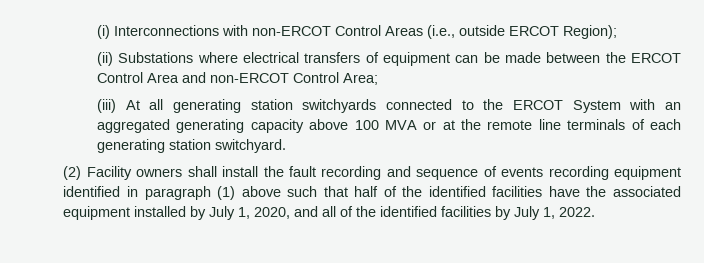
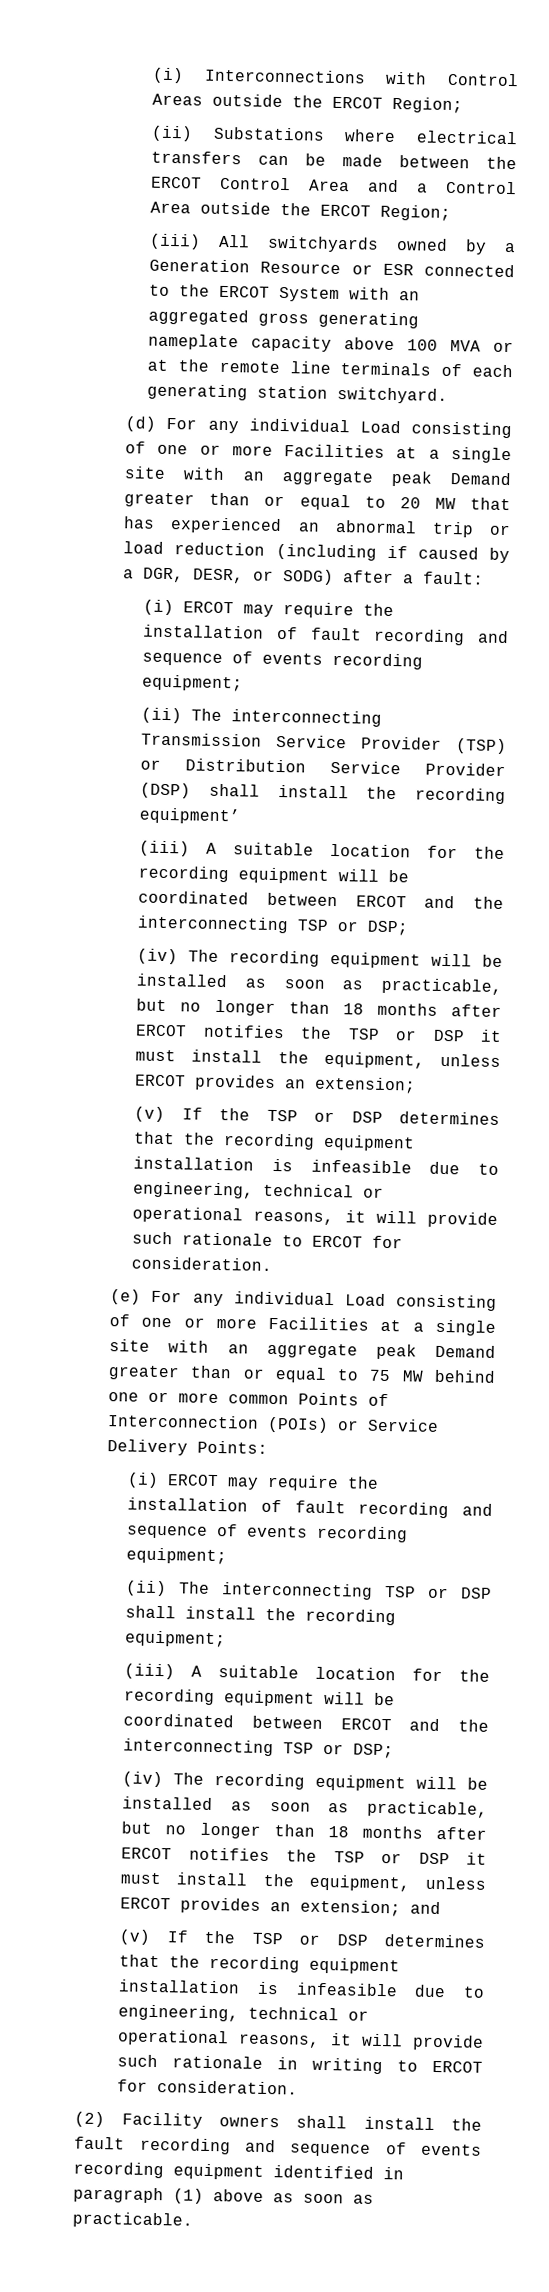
- (i) Interconnections with non-ERCOT Control Areas (i.e., outside ERCOT Region);
+ (i) Interconnections with Control Areas outside the ERCOT Region;
- (ii) Substations where electrical transfers of equipment can be made between the ERCOT Control Area and non-ERCOT Control Area;
- (iii) At all generating station switchyards connected to the ERCOT System with an aggregated generating capacity above 100 MVA or at the remote line terminals of each generating station switchyard.
+ (ii) Substations where electrical transfers can be made between the ERCOT Control Area and a Control Area outside the ERCOT Region;
+ (iii) All switchyards owned by a Generation Resource or ESR connected to the ERCOT System with an aggregated gross generating nameplate capacity above 100 MVA or at the remote line terminals of each generating station switchyard.
+ (d) For any individual Load consisting of one or more Facilities at a single site with an aggregate peak Demand greater than or equal to 20 MW that has experienced an abnormal trip or load reduction (including if caused by a DGR, DESR, or SODG) after a fault:
+ (i) ERCOT may require the installation of fault recording and sequence of events recording equipment;
+ (ii) The interconnecting Transmission Service Provider (TSP) or Distribution Service Provider (DSP) shall install the recording equipment’
+ (iii) A suitable location for the recording equipment will be coordinated between ERCOT and the interconnecting TSP or DSP;
+ (iv) The recording equipment will be installed as soon as practicable, but no longer than 18 months after ERCOT notifies the TSP or DSP it must install the equipment, unless ERCOT provides an extension;
+ (v) If the TSP or DSP determines that the recording equipment installation is infeasible due to engineering, technical or operational reasons, it will provide such rationale to ERCOT for consideration.
+ (e) For any individual Load consisting of one or more Facilities at a single site with an aggregate peak Demand greater than or equal to 75 MW behind one or more common Points of Interconnection (POIs) or Service Delivery Points:
+ (i) ERCOT may require the installation of fault recording and sequence of events recording equipment;
+ (ii) The interconnecting TSP or DSP shall install the recording equipment;
+ (iii) A suitable location for the recording equipment will be coordinated between ERCOT and the interconnecting TSP or DSP;
+ (iv) The recording equipment will be installed as soon as practicable, but no longer than 18 months after ERCOT notifies the TSP or DSP it must install the equipment, unless ERCOT provides an extension; and
+ (v) If the TSP or DSP determines that the recording equipment installation is infeasible due to engineering, technical or operational reasons, it will provide such rationale in writing to ERCOT for consideration.
- (2) Facility owners shall install the fault recording and sequence of events recording equipment identified in paragraph (1) above such that half of the identified facilities have the associated equipment installed by July 1, 2020, and all of the identified facilities by July 1, 2022.
+ (2) Facility owners shall install the fault recording and sequence of events recording equipment identified in paragraph (1) above as soon as practicable.

